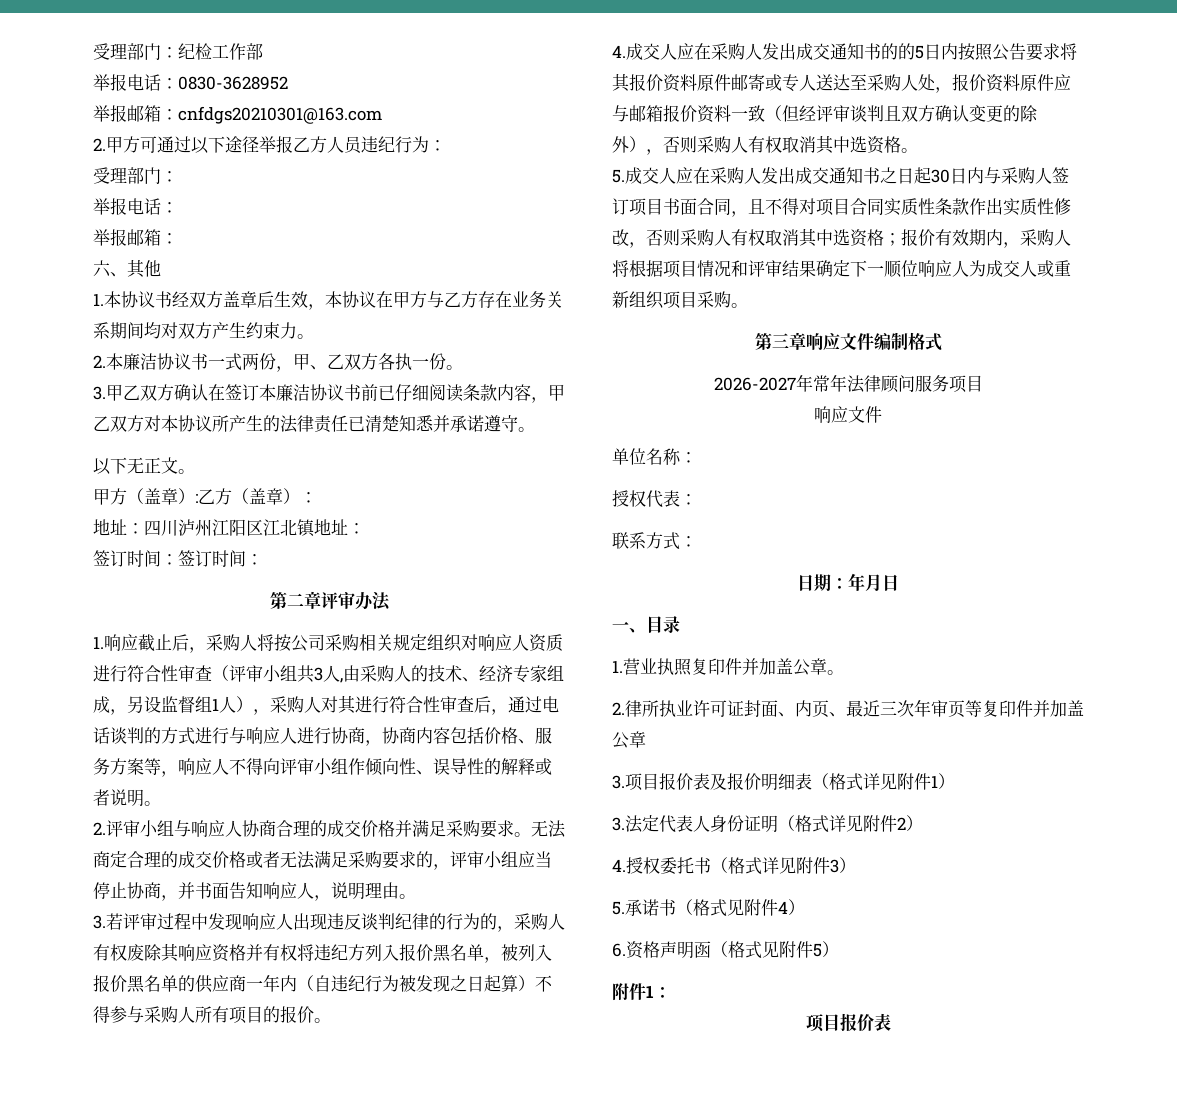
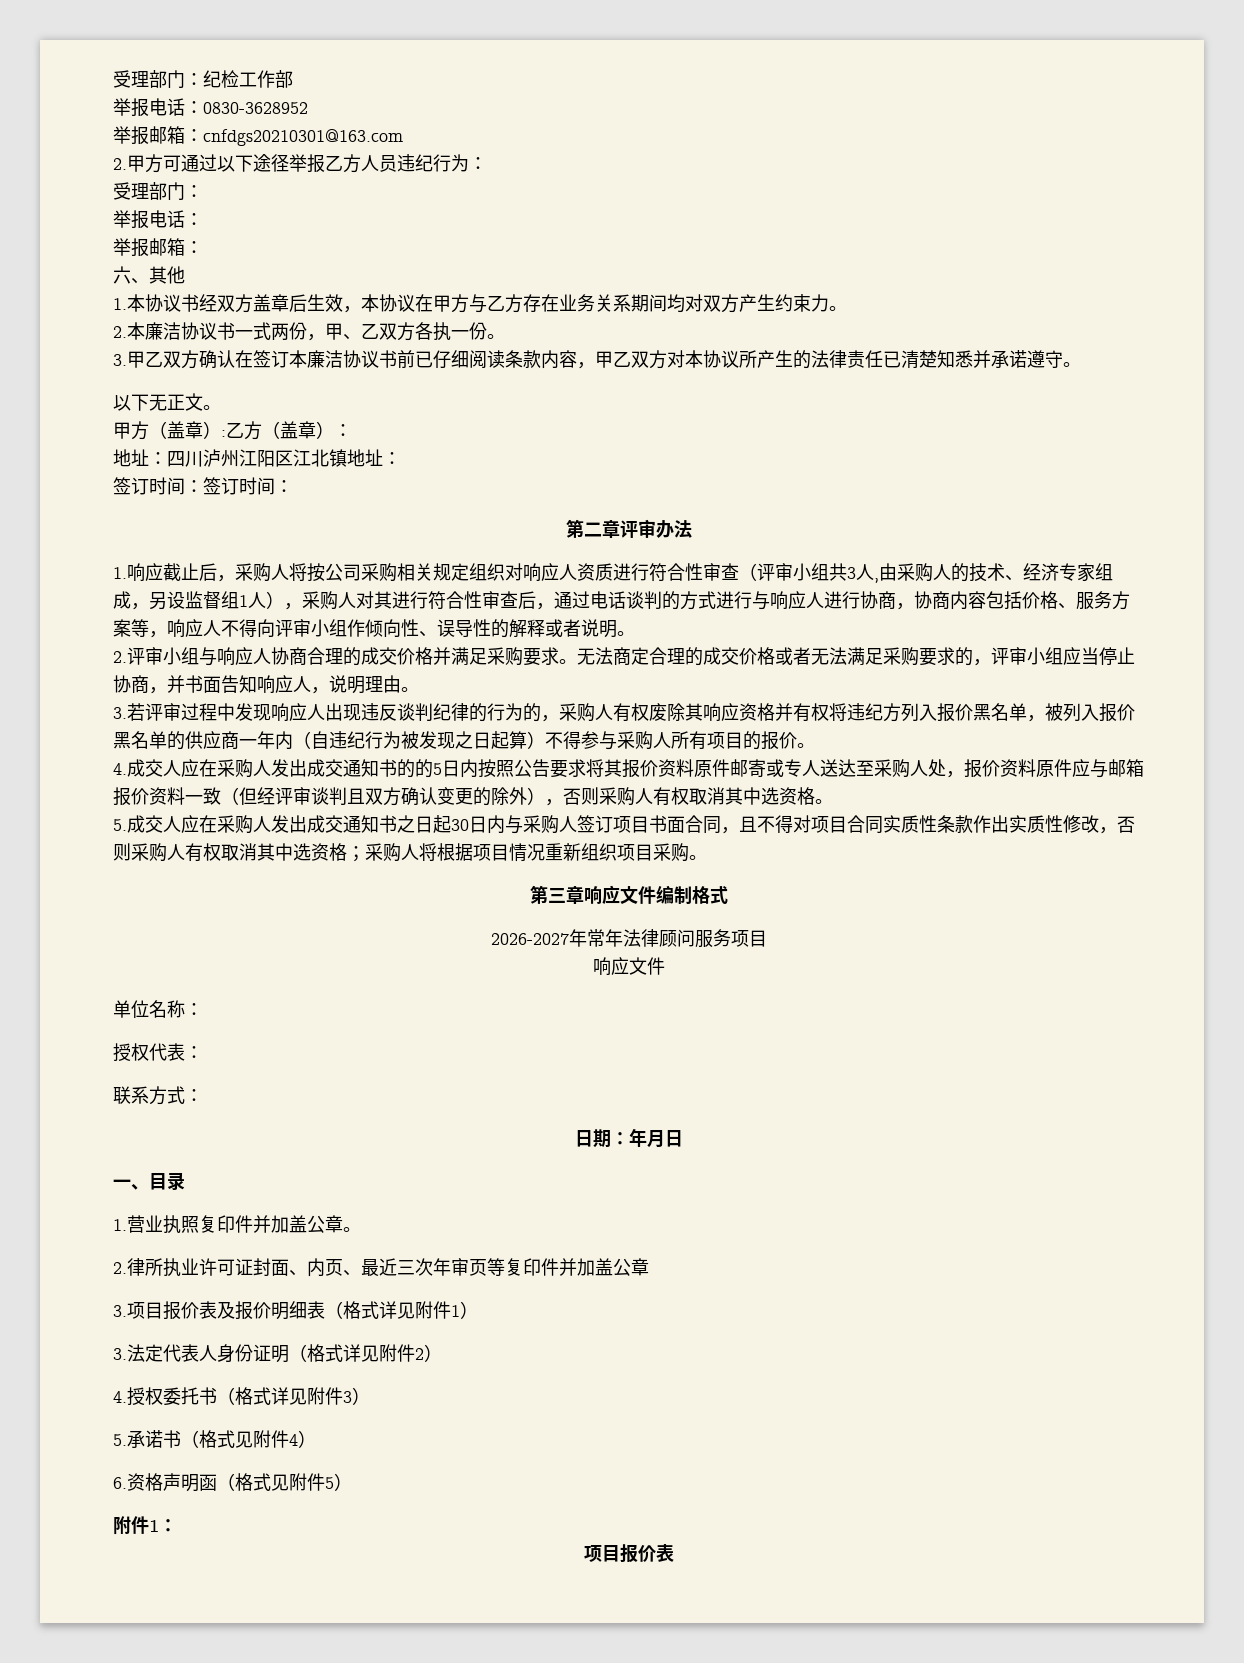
- 5.成交人应在采购人发出成交通知书之日起30日内与采购人签订项目书面合同，且不得对项目合同实质性条款作出实质性修改，否则采购人有权取消其中选资格；报价有效期内，采购人将根据项目情况和评审结果确定下一顺位响应人为成交人或重新组织项目采购。
+ 5.成交人应在采购人发出成交通知书之日起30日内与采购人签订项目书面合同，且不得对项目合同实质性条款作出实质性修改，否则采购人有权取消其中选资格；采购人将根据项目情况重新组织项目采购。

